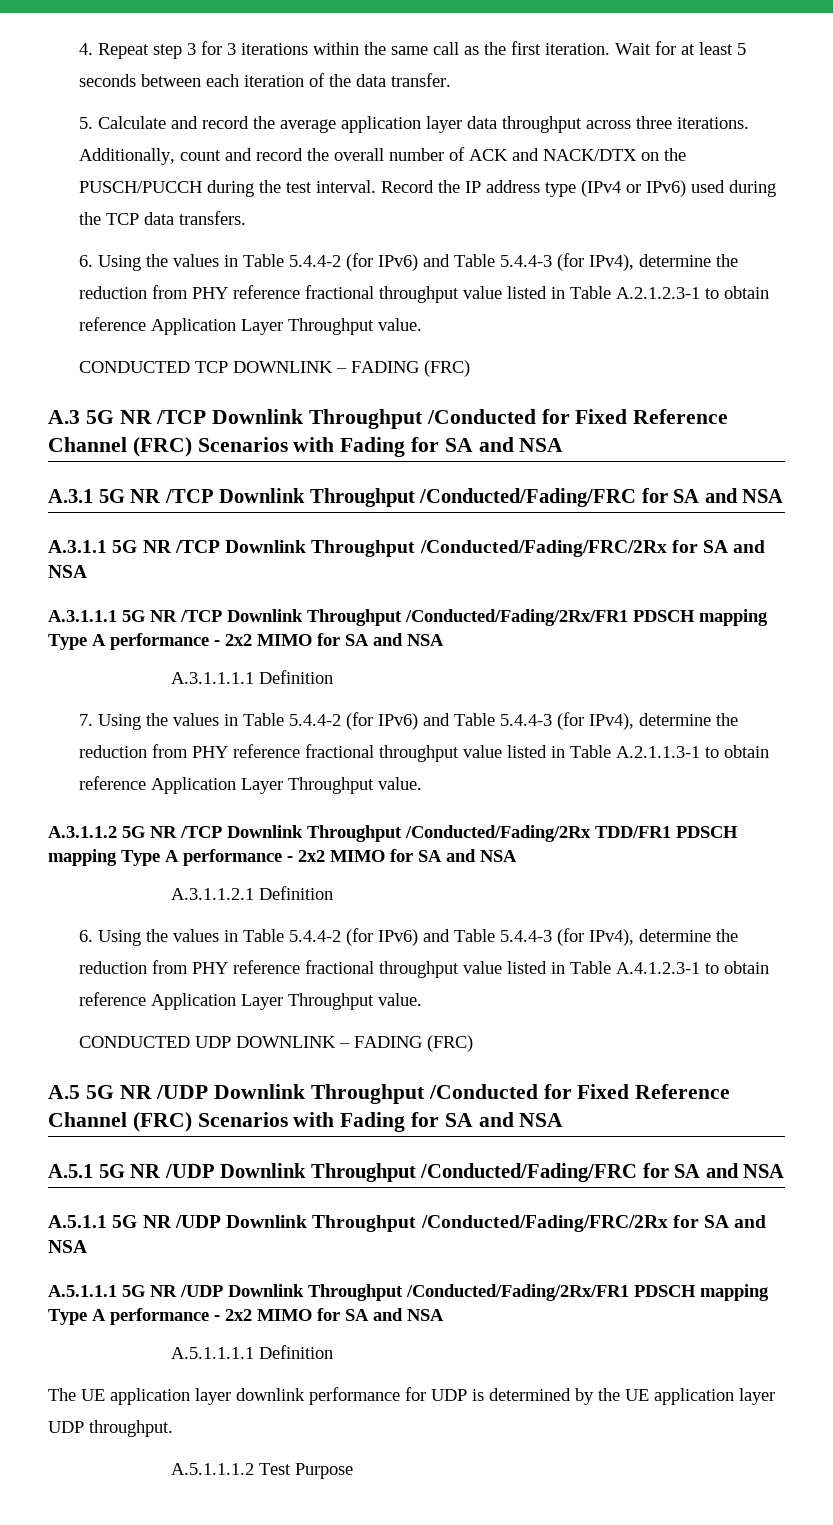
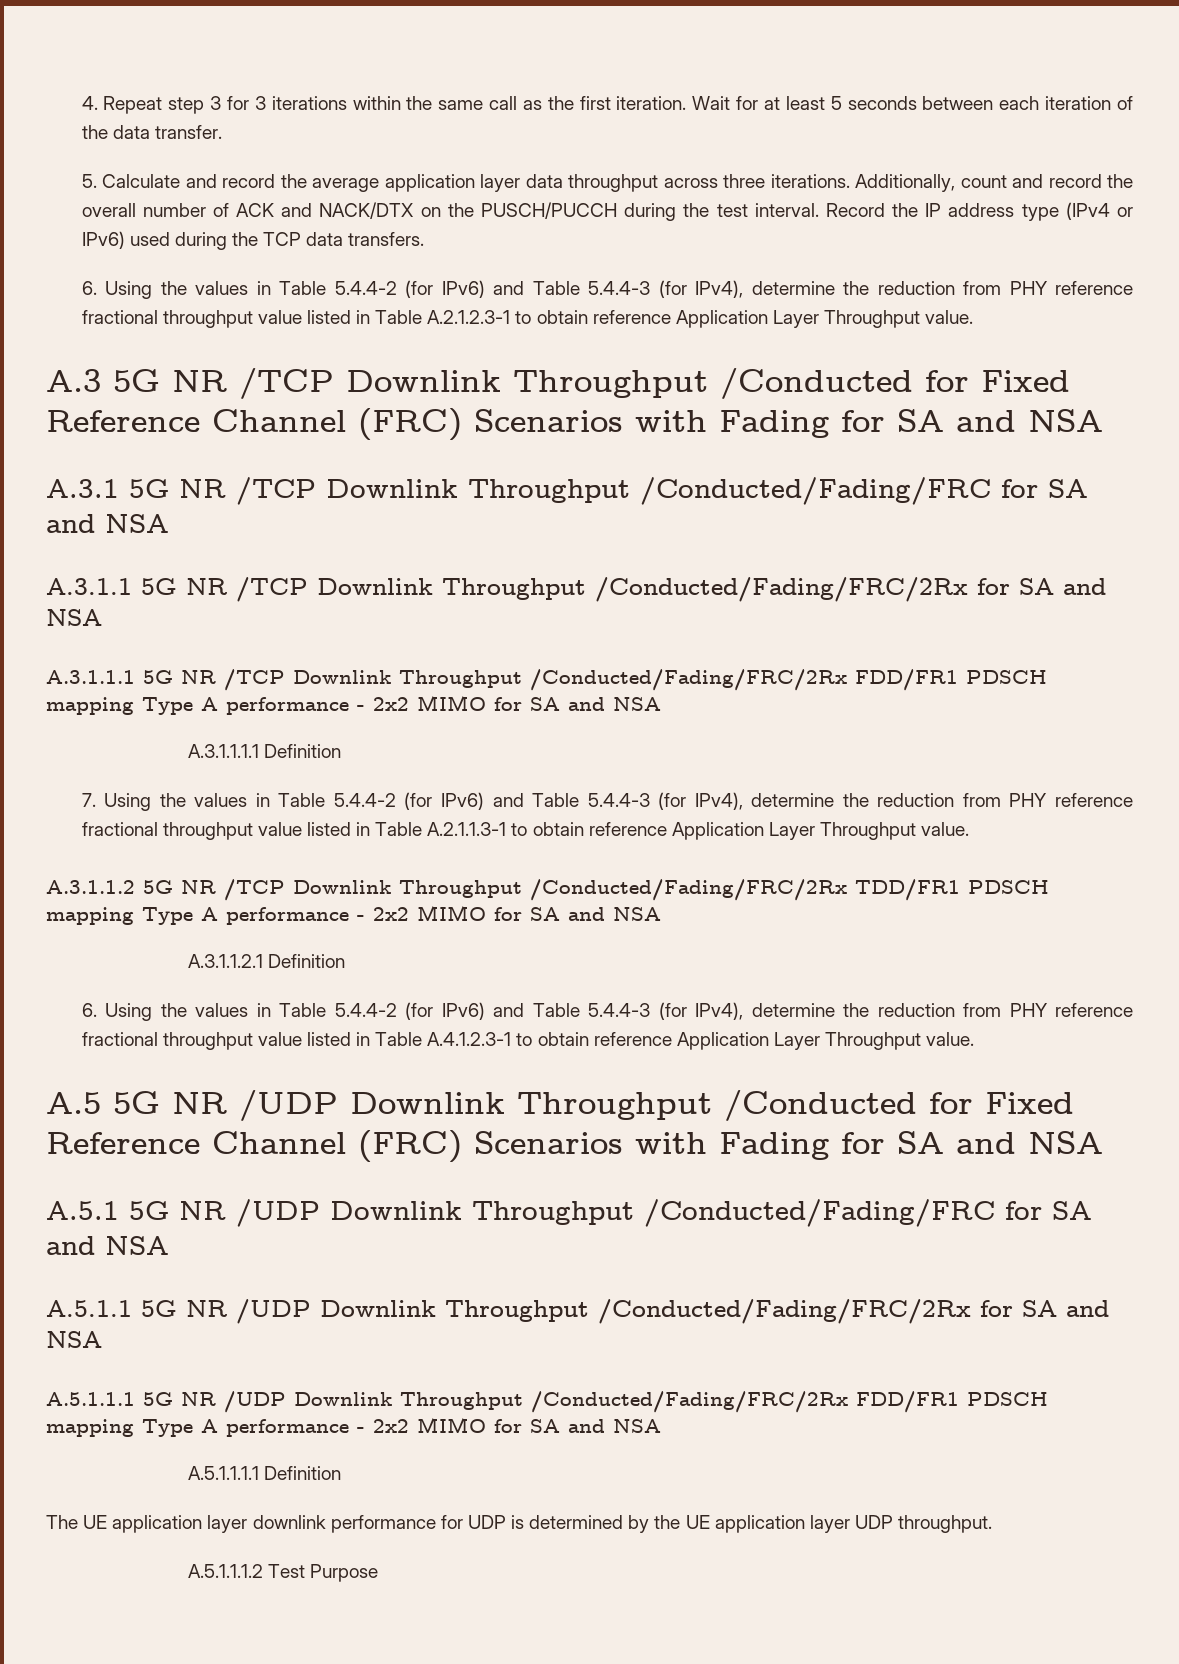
- CONDUCTED TCP DOWNLINK – FADING (FRC)
- A.3.1.1.1 5G NR /TCP Downlink Throughput /Conducted/Fading/2Rx/FR1 PDSCH mapping Type A performance - 2x2 MIMO for SA and NSA
+ A.3.1.1.1 5G NR /TCP Downlink Throughput /Conducted/Fading/FRC/2Rx FDD/FR1 PDSCH mapping Type A performance - 2x2 MIMO for SA and NSA
- A.3.1.1.2 5G NR /TCP Downlink Throughput /Conducted/Fading/2Rx TDD/FR1 PDSCH mapping Type A performance - 2x2 MIMO for SA and NSA
+ A.3.1.1.2 5G NR /TCP Downlink Throughput /Conducted/Fading/FRC/2Rx TDD/FR1 PDSCH mapping Type A performance - 2x2 MIMO for SA and NSA
- CONDUCTED UDP DOWNLINK – FADING (FRC)
- A.5.1.1.1 5G NR /UDP Downlink Throughput /Conducted/Fading/2Rx/FR1 PDSCH mapping Type A performance - 2x2 MIMO for SA and NSA
+ A.5.1.1.1 5G NR /UDP Downlink Throughput /Conducted/Fading/FRC/2Rx FDD/FR1 PDSCH mapping Type A performance - 2x2 MIMO for SA and NSA

